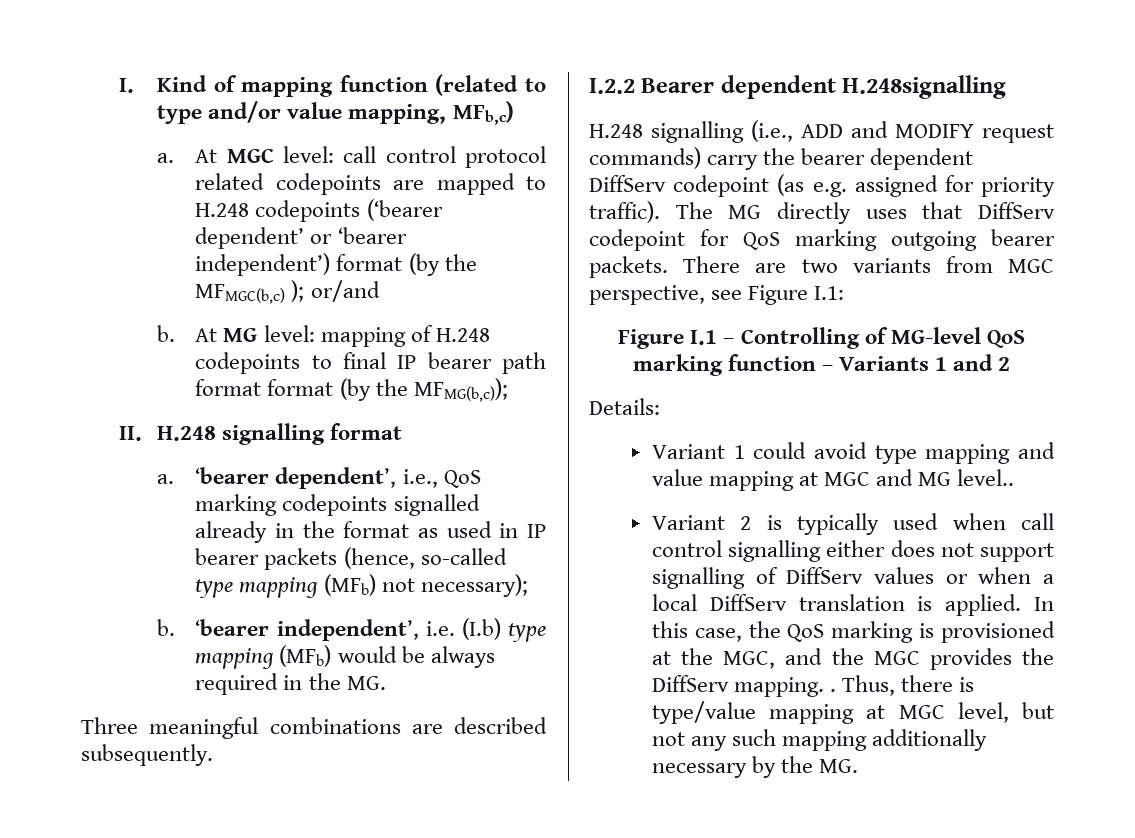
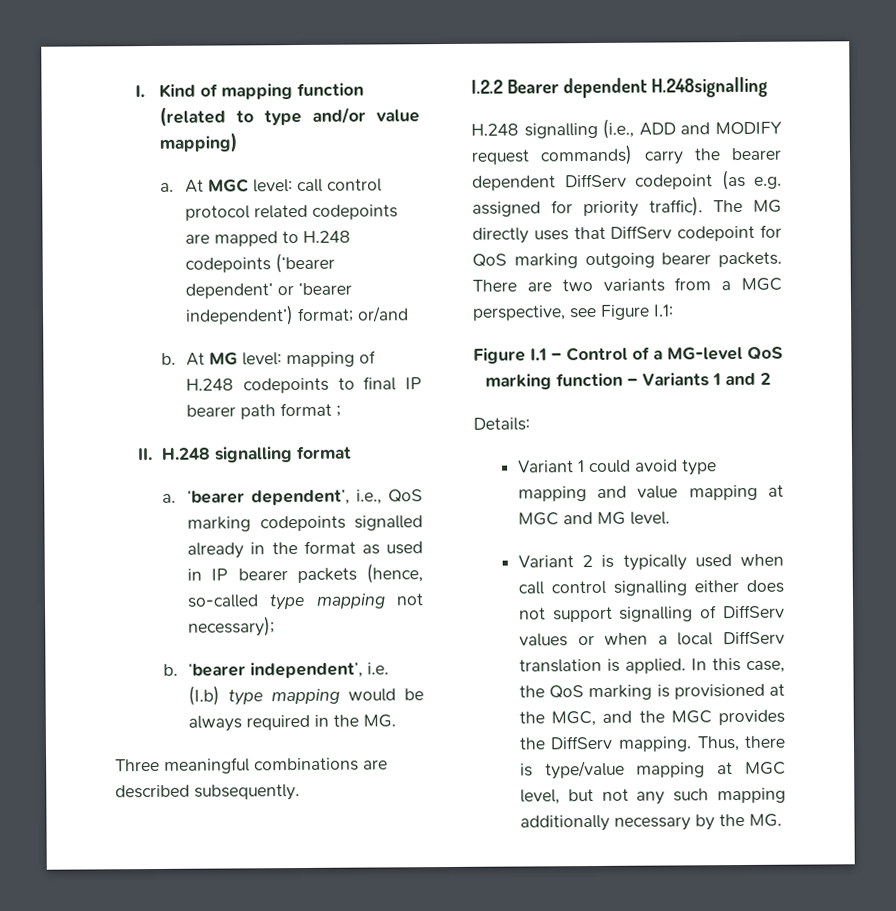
- I. Kind of mapping function (related to type and/or value mapping, MFb,c)
+ I. Kind of mapping function (related to type and/or value mapping)
- At MGC level: call control protocol related codepoints are mapped to H.248 codepoints (‘bearer dependent’ or ‘bearer independent’) format (by the MFMGC(b,c) ); or/and
+ At MGC level: call control protocol related codepoints are mapped to H.248 codepoints (‘bearer dependent’ or ‘bearer independent’) format; or/and
- At MG level: mapping of H.248 codepoints to final IP bearer path format format (by the MFMG(b,c));
+ At MG level: mapping of H.248 codepoints to final IP bearer path format ;
- ‘bearer dependent’, i.e., QoS marking codepoints signalled already in the format as used in IP bearer packets (hence, so-called type mapping (MFb) not necessary);
+ ‘bearer dependent’, i.e., QoS marking codepoints signalled already in the format as used in IP bearer packets (hence, so-called type mapping not necessary);
- ‘bearer independent’, i.e. (I.b) type mapping (MFb) would be always required in the MG.
+ ‘bearer independent’, i.e. (I.b) type mapping would be always required in the MG.
- There are two variants from MGC perspective, see Figure I.1:
+ There are two variants from a MGC perspective, see Figure I.1:
- Figure I.1 – Controlling of MG-level QoS marking function – Variants 1 and 2
+ Figure I.1 – Control of a MG-level QoS marking function – Variants 1 and 2
- Variant 1 could avoid type mapping and value mapping at MGC and MG level..
+ Variant 1 could avoid type mapping and value mapping at MGC and MG level.
- In this case, the QoS marking is provisioned at the MGC, and the MGC provides the DiffServ mapping. .
+ In this case, the QoS marking is provisioned at the MGC, and the MGC provides the DiffServ mapping.

